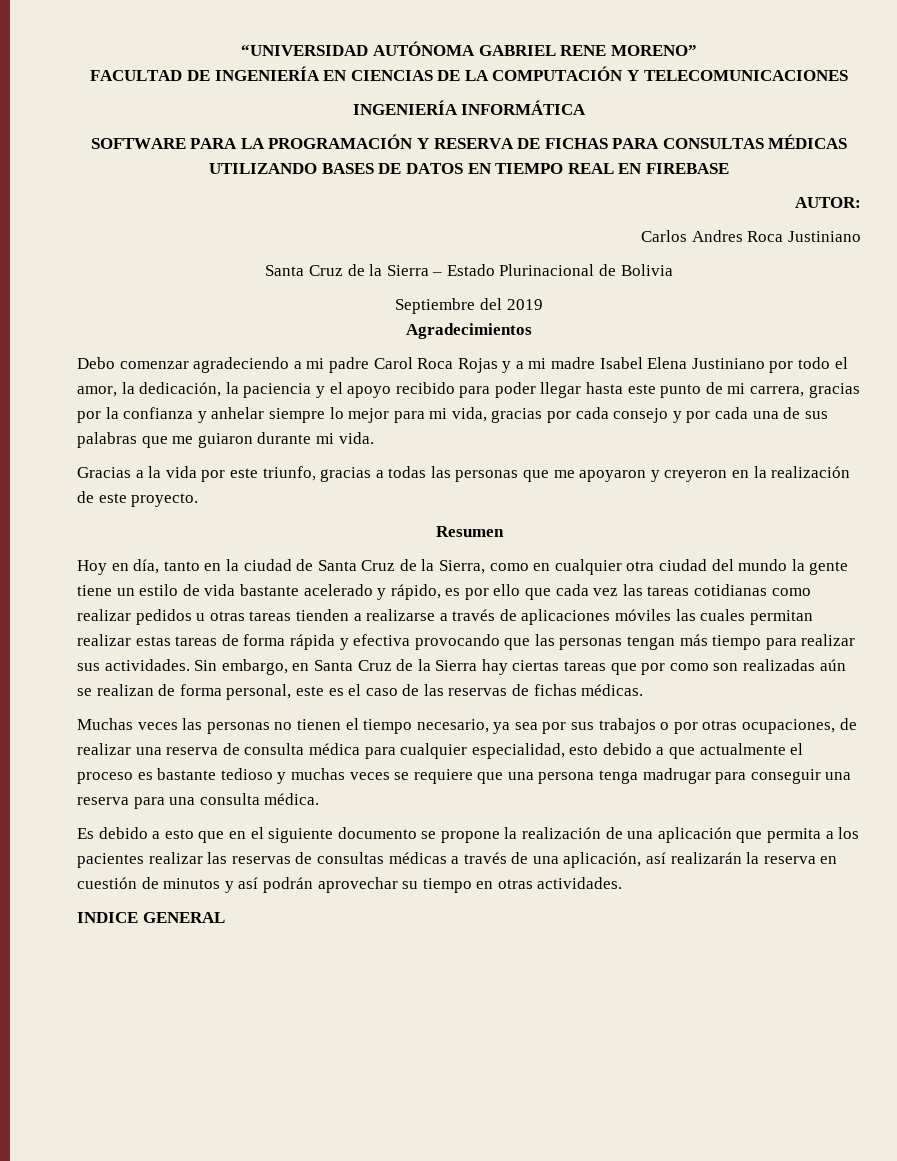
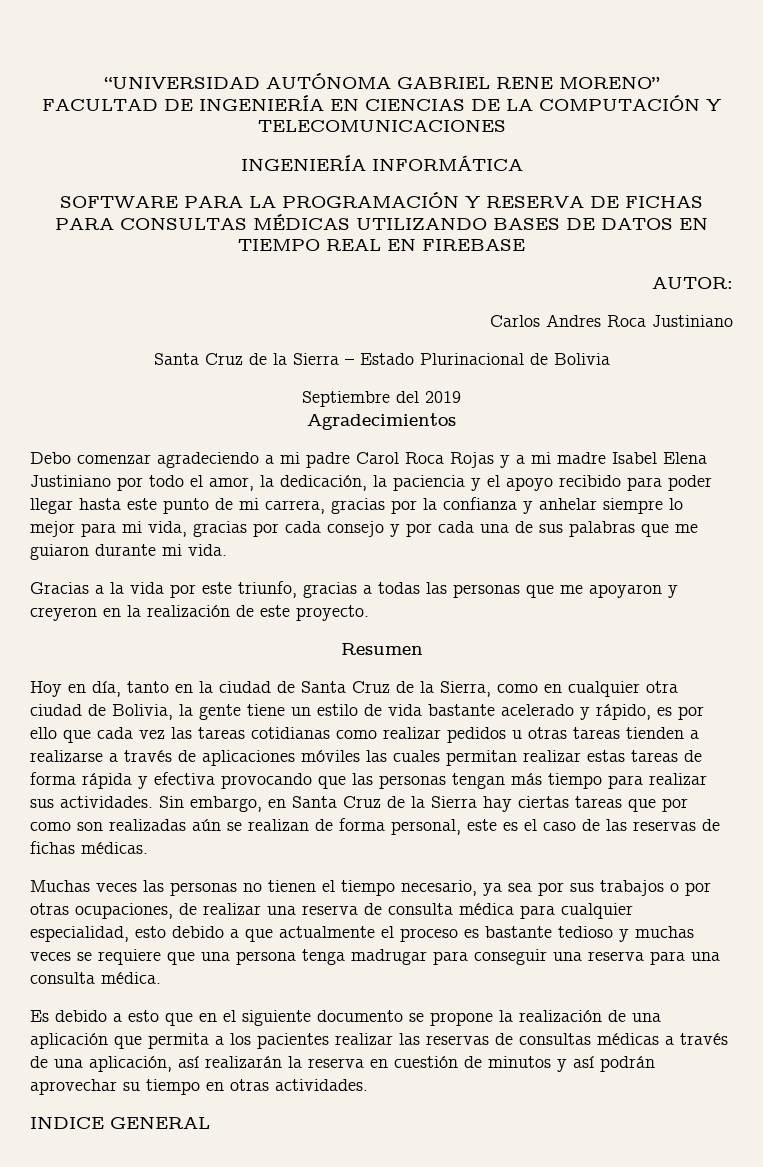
- Hoy en día, tanto en la ciudad de Santa Cruz de la Sierra, como en cualquier otra ciudad del mundo la gente tiene un estilo de vida bastante acelerado y rápido, es por ello que cada vez las tareas cotidianas como realizar pedidos u otras tareas tienden a realizarse a través de aplicaciones móviles las cuales permitan realizar estas tareas de forma rápida y efectiva provocando que las personas tengan más tiempo para realizar sus actividades.
+ Hoy en día, tanto en la ciudad de Santa Cruz de la Sierra, como en cualquier otra ciudad de Bolivia, la gente tiene un estilo de vida bastante acelerado y rápido, es por ello que cada vez las tareas cotidianas como realizar pedidos u otras tareas tienden a realizarse a través de aplicaciones móviles las cuales permitan realizar estas tareas de forma rápida y efectiva provocando que las personas tengan más tiempo para realizar sus actividades.

